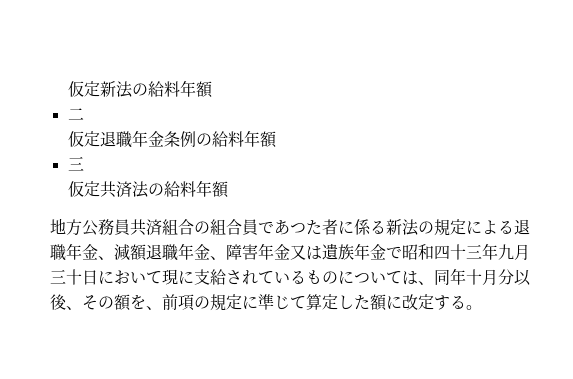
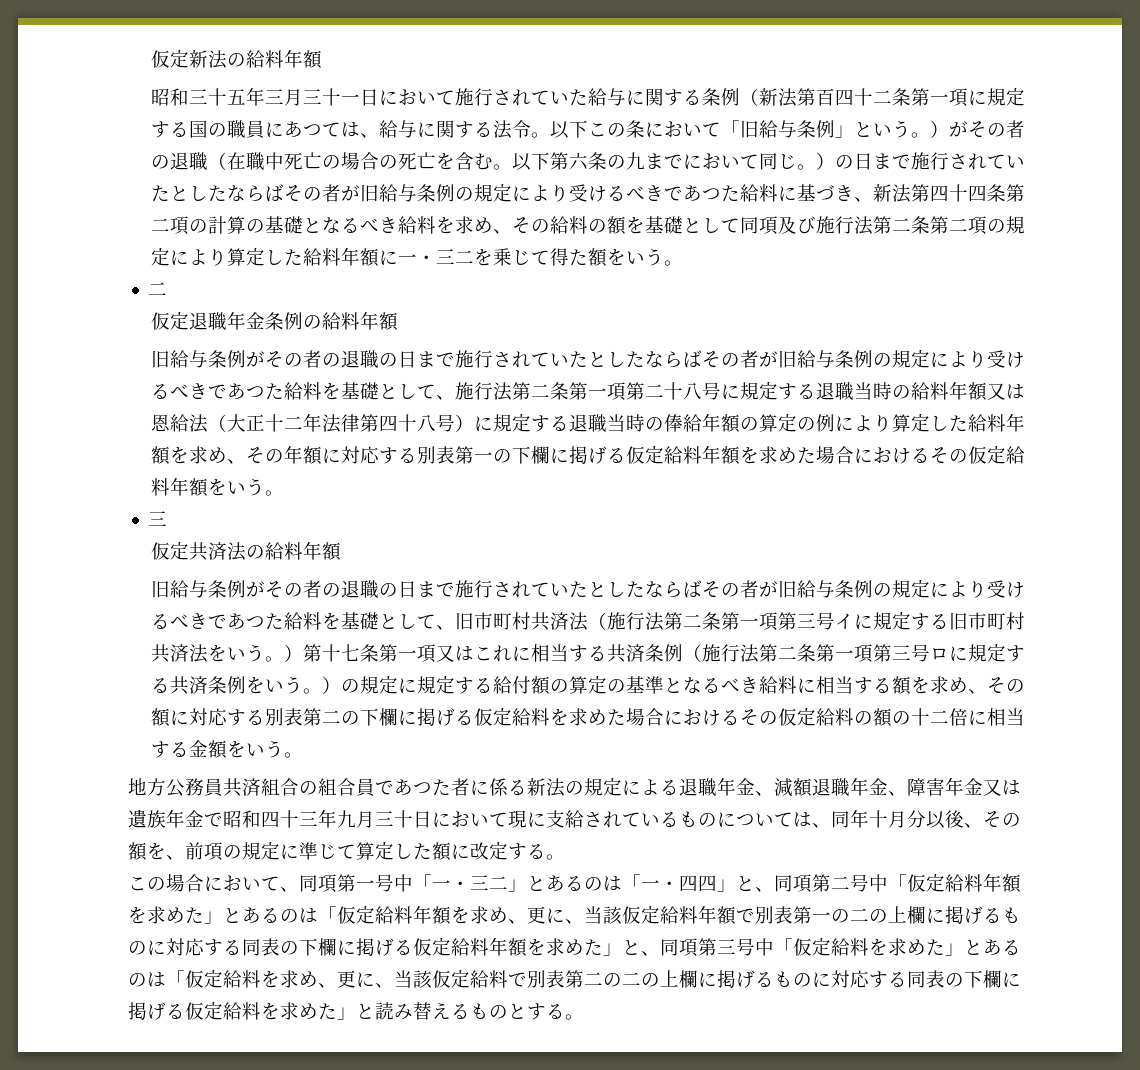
+ 昭和三十五年三月三十一日において施行されていた給与に関する条例（新法第百四十二条第一項に規定する国の職員にあつては、給与に関する法令。以下この条において「旧給与条例」という。）がその者の退職（在職中死亡の場合の死亡を含む。以下第六条の九までにおいて同じ。）の日まで施行されていたとしたならばその者が旧給与条例の規定により受けるべきであつた給料に基づき、新法第四十四条第二項の計算の基礎となるべき給料を求め、その給料の額を基礎として同項及び施行法第二条第二項の規定により算定した給料年額に一・三二を乗じて得た額をいう。
+ 旧給与条例がその者の退職の日まで施行されていたとしたならばその者が旧給与条例の規定により受けるべきであつた給料を基礎として、施行法第二条第一項第二十八号に規定する退職当時の給料年額又は恩給法（大正十二年法律第四十八号）に規定する退職当時の俸給年額の算定の例により算定した給料年額を求め、その年額に対応する別表第一の下欄に掲げる仮定給料年額を求めた場合におけるその仮定給料年額をいう。
+ 旧給与条例がその者の退職の日まで施行されていたとしたならばその者が旧給与条例の規定により受けるべきであつた給料を基礎として、旧市町村共済法（施行法第二条第一項第三号イに規定する旧市町村共済法をいう。）第十七条第一項又はこれに相当する共済条例（施行法第二条第一項第三号ロに規定する共済条例をいう。）の規定に規定する給付額の算定の基準となるべき給料に相当する額を求め、その額に対応する別表第二の下欄に掲げる仮定給料を求めた場合におけるその仮定給料の額の十二倍に相当する金額をいう。
+ この場合において、同項第一号中「一・三二」とあるのは「一・四四」と、同項第二号中「仮定給料年額を求めた」とあるのは「仮定給料年額を求め、更に、当該仮定給料年額で別表第一の二の上欄に掲げるものに対応する同表の下欄に掲げる仮定給料年額を求めた」と、同項第三号中「仮定給料を求めた」とあるのは「仮定給料を求め、更に、当該仮定給料で別表第二の二の上欄に掲げるものに対応する同表の下欄に掲げる仮定給料を求めた」と読み替えるものとする。

